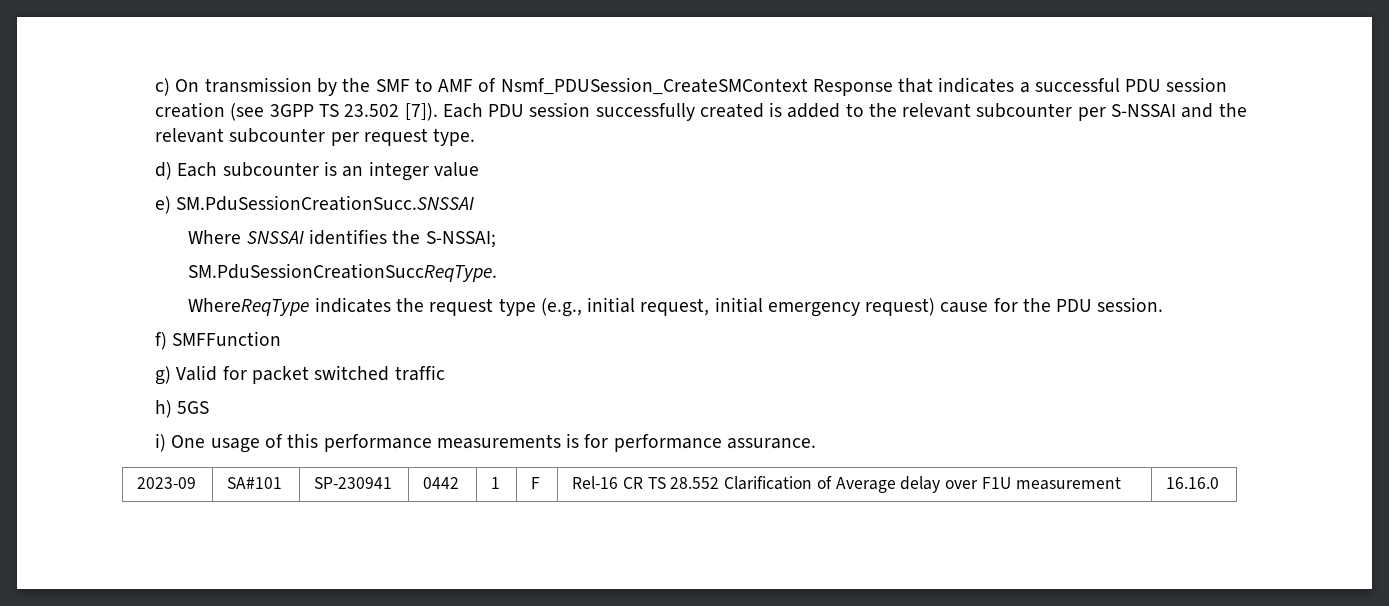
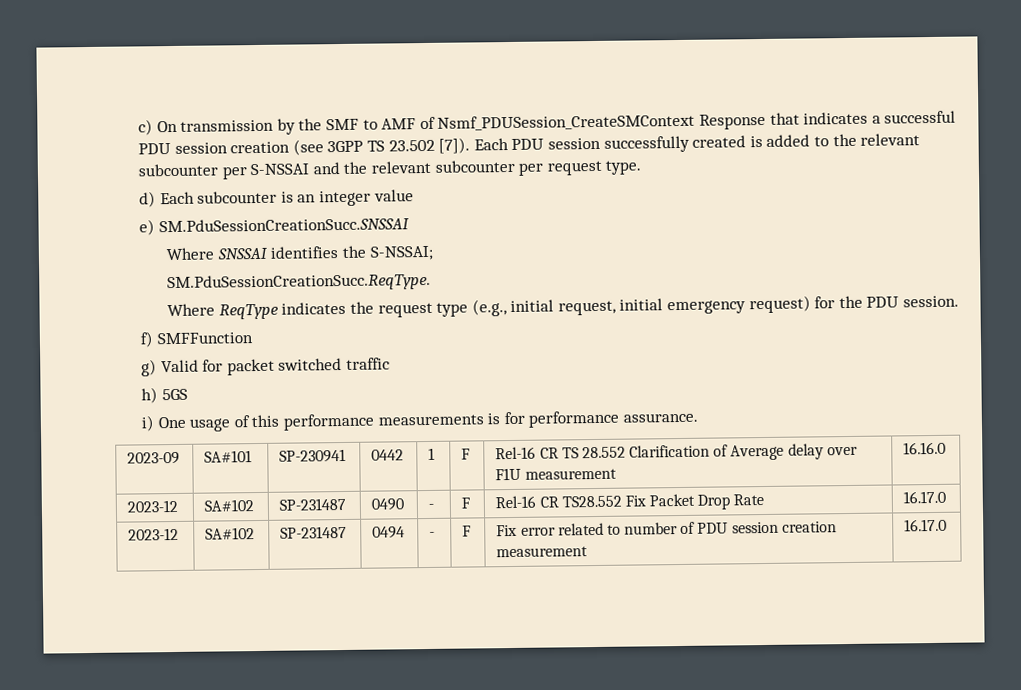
- SM.PduSessionCreationSuccReqType.
- WhereReqType indicates the request type (e.g., initial request, initial emergency request) cause for the PDU session.
+ SM.PduSessionCreationSucc.ReqType.
+ Where ReqType indicates the request type (e.g., initial request, initial emergency request) for the PDU session.
+ 2023-12 | SA#102 | SP-231487 | 0490 | - | F | Rel-16 CR TS28.552 Fix Packet Drop Rate | 16.17.0
+ 2023-12 | SA#102 | SP-231487 | 0494 | - | F | Fix error related to number of PDU session creation measurement | 16.17.0

